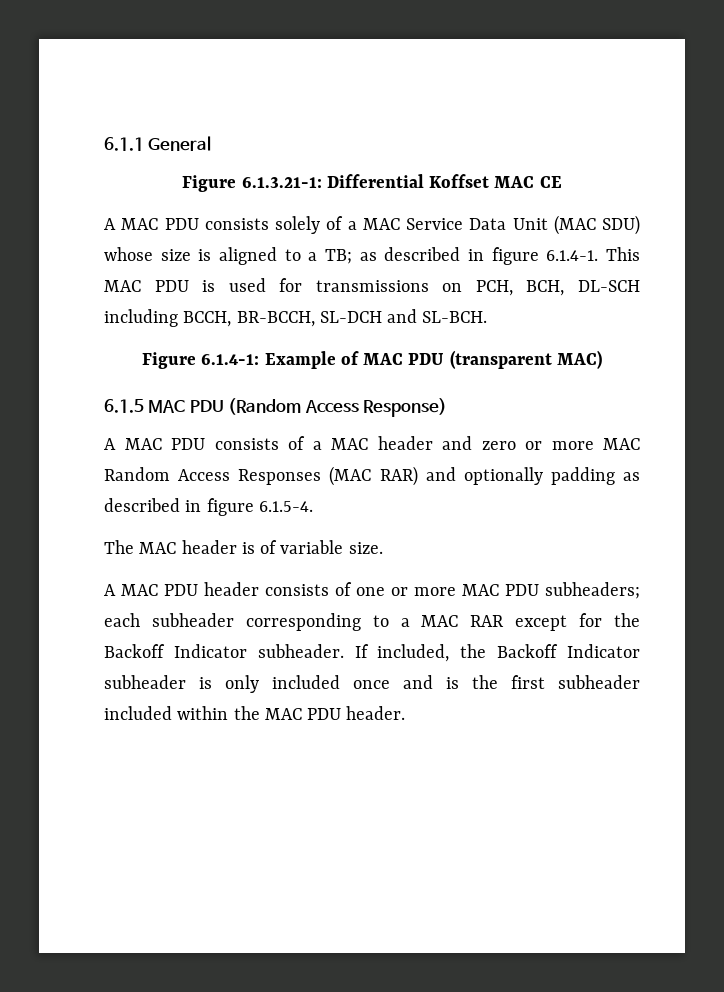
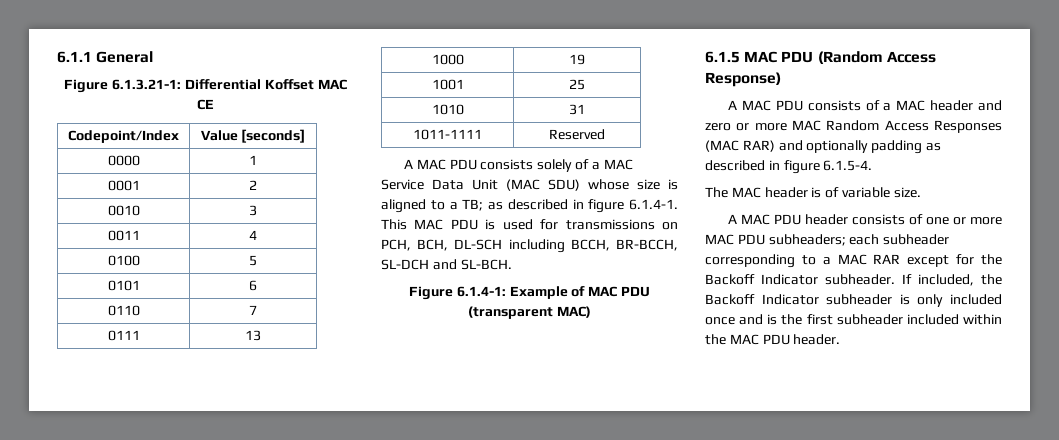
+ Codepoint/Index | Value [seconds]
+ 0000 | 1
+ 0001 | 2
+ 0010 | 3
+ 0011 | 4
+ 0100 | 5
+ 0101 | 6
+ 0110 | 7
+ 0111 | 13
+ 1000 | 19
+ 1001 | 25
+ 1010 | 31
+ 1011-1111 | Reserved

